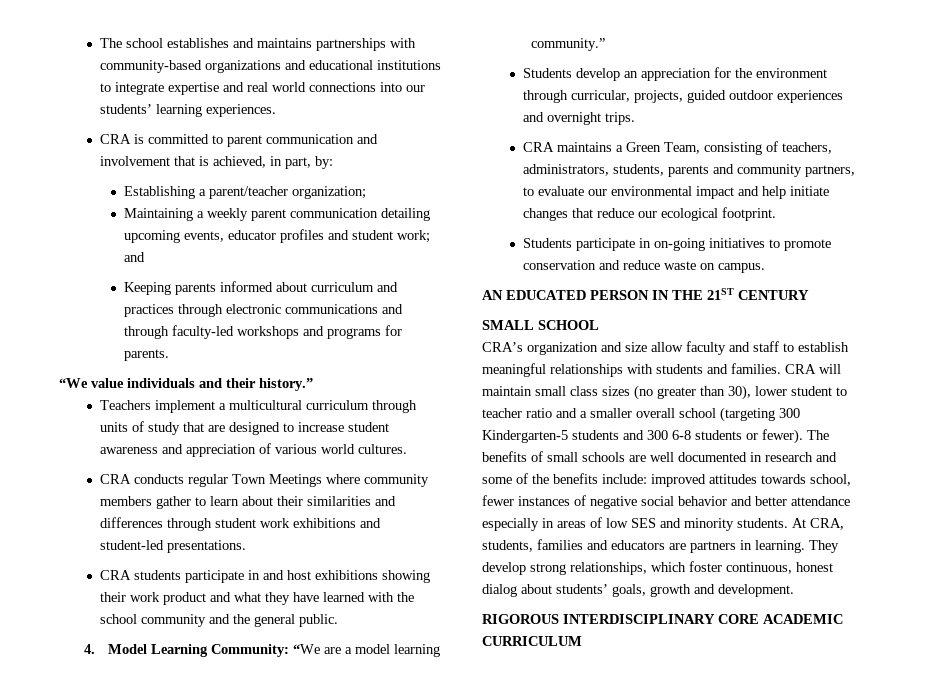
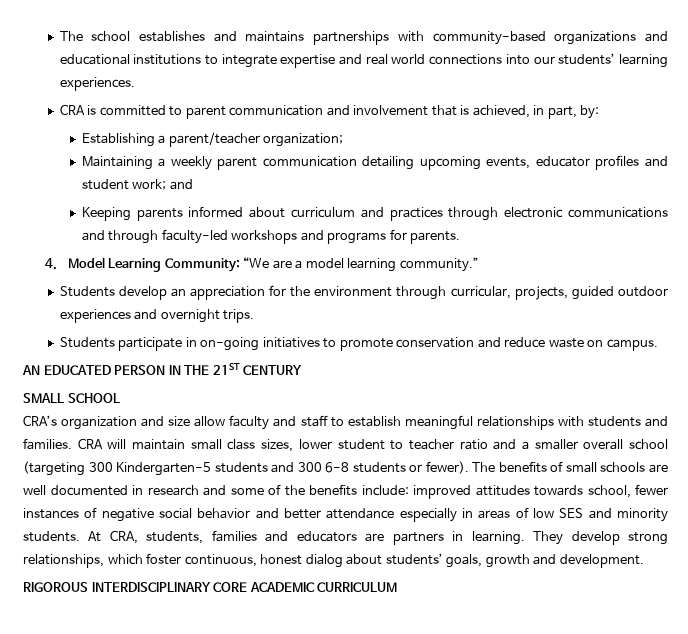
- “We value individuals and their history.”
- Teachers implement a multicultural curriculum through units of study that are designed to increase student awareness and appreciation of various world cultures.
- CRA conducts regular Town Meetings where community members gather to learn about their similarities and differences through student work exhibitions and student-led presentations.
- CRA students participate in and host exhibitions showing their work product and what they have learned with the school community and the general public.
- CRA maintains a Green Team, consisting of teachers, administrators, students, parents and community partners, to evaluate our environmental impact and help initiate changes that reduce our ecological footprint.
- CRA will maintain small class sizes (no greater than 30), lower student to teacher ratio and a smaller overall school (targeting 300 Kindergarten-5 students and 300 6-8 students or fewer).
+ CRA will maintain small class sizes, lower student to teacher ratio and a smaller overall school (targeting 300 Kindergarten-5 students and 300 6-8 students or fewer).

